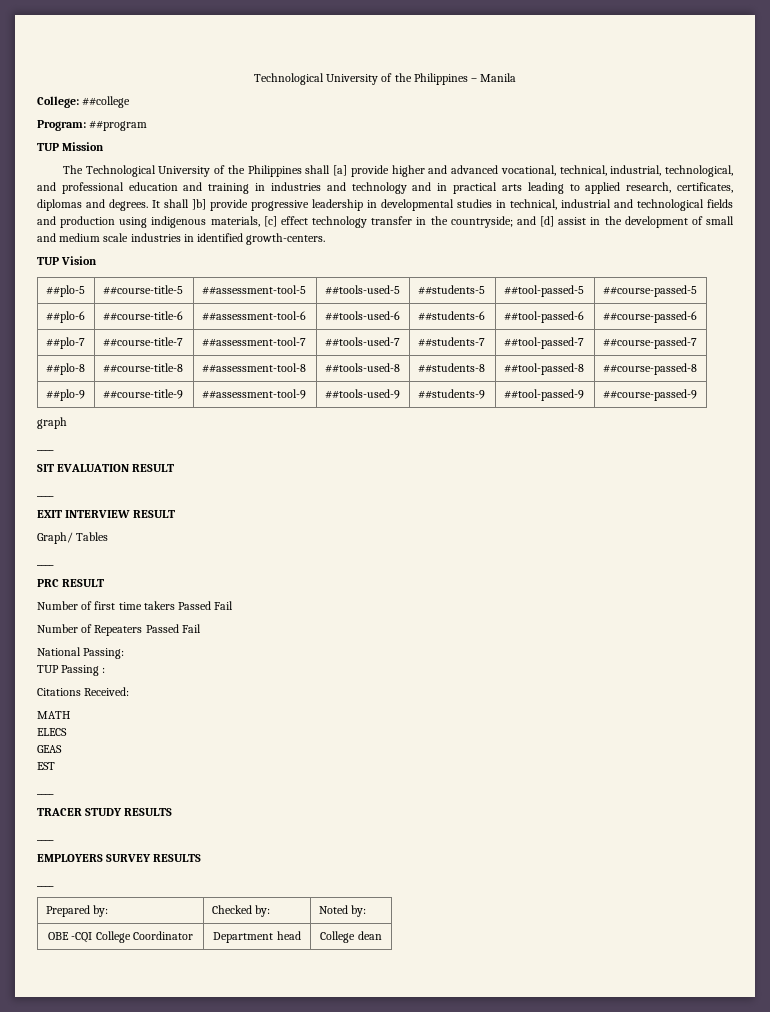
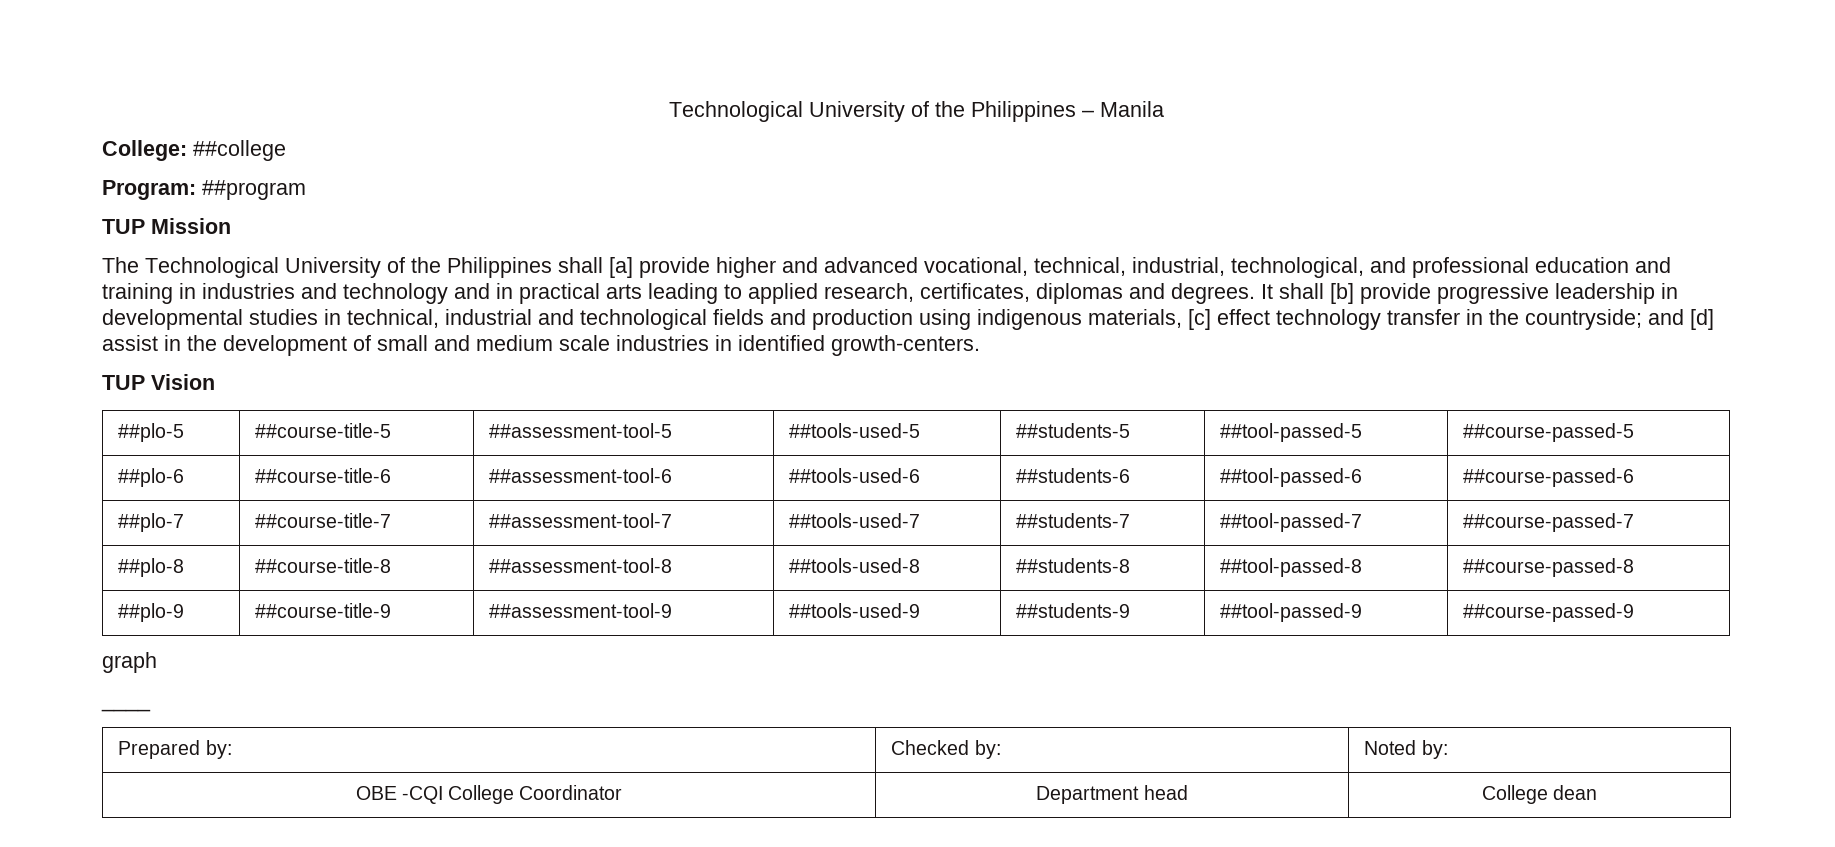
- It shall ]b] provide progressive leadership in developmental studies in technical, industrial and technological fields and production using indigenous materials, [c] effect technology transfer in the countryside; and [d] assist in the development of small and medium scale industries in identified growth-centers.
+ It shall [b] provide progressive leadership in developmental studies in technical, industrial and technological fields and production using indigenous materials, [c] effect technology transfer in the countryside; and [d] assist in the development of small and medium scale industries in identified growth-centers.
- SIT EVALUATION RESULT
- ____
- EXIT INTERVIEW RESULT
- Graph/ Tables
- ____
- PRC RESULT
- Number of first time takers Passed Fail
- Number of Repeaters Passed Fail
- National Passing:
- TUP Passing :
- Citations Received:
- MATH
- ELECS
- GEAS
- EST
- ____
- TRACER STUDY RESULTS
- ____
- EMPLOYERS SURVEY RESULTS
- ____

